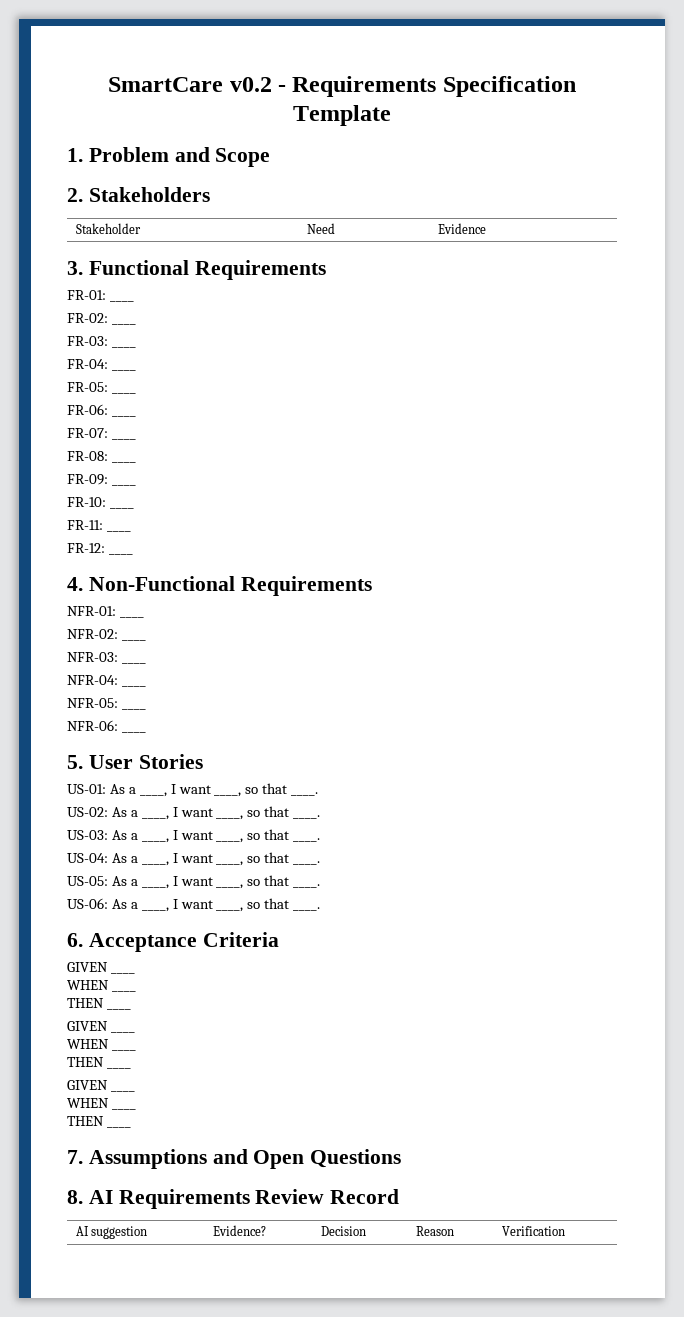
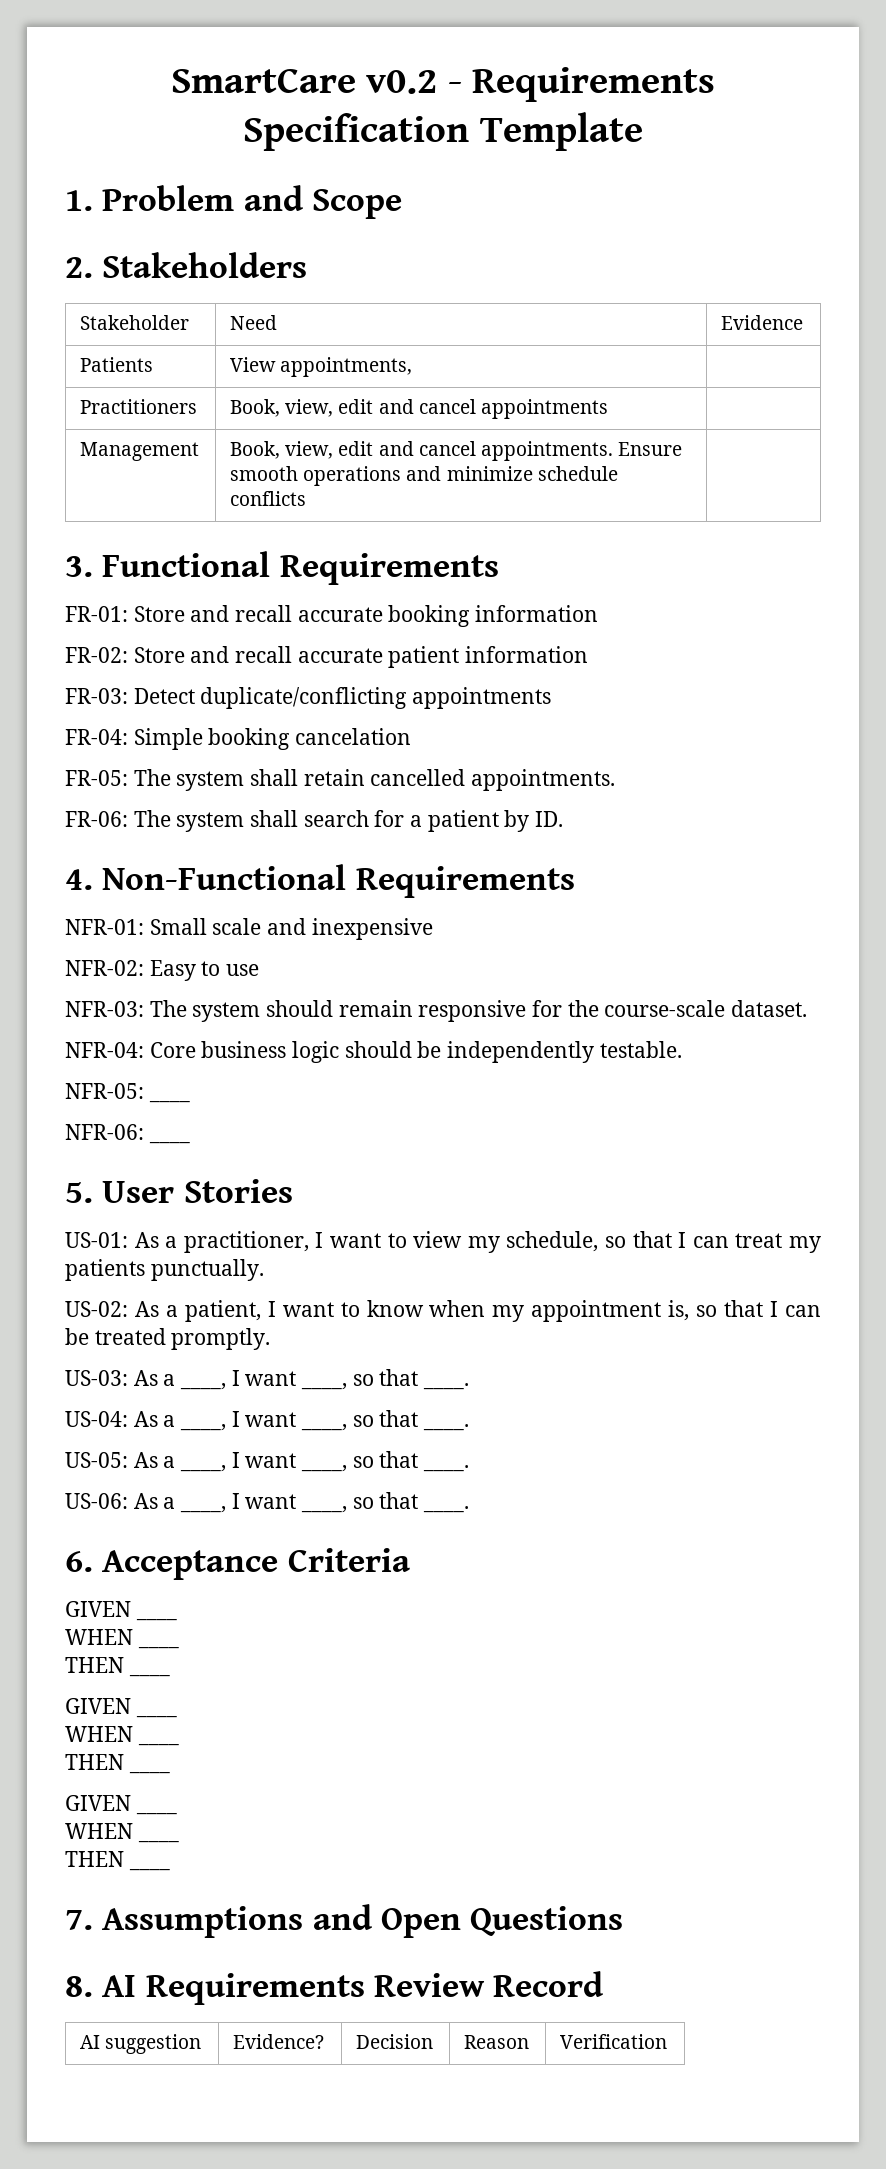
+ Patients | View appointments, |
+ Practitioners | Book, view, edit and cancel appointments |
+ Management | Book, view, edit and cancel appointments. Ensure smooth operations and minimize schedule conflicts |
  3. Functional Requirements
- FR-01: ____
- FR-02: ____
- FR-03: ____
- FR-04: ____
- FR-05: ____
- FR-06: ____
- FR-07: ____
- FR-08: ____
- FR-09: ____
- FR-10: ____
- FR-11: ____
- FR-12: ____
+ FR-01: Store and recall accurate booking information
+ FR-02: Store and recall accurate patient information
+ FR-03: Detect duplicate/conflicting appointments
+ FR-04: Simple booking cancelation
+ FR-05: The system shall retain cancelled appointments.
+ FR-06: The system shall search for a patient by ID.
  4. Non-Functional Requirements
- NFR-01: ____
- NFR-02: ____
- NFR-03: ____
- NFR-04: ____
+ NFR-01: Small scale and inexpensive
+ NFR-02: Easy to use
+ NFR-03: The system should remain responsive for the course-scale dataset.
+ NFR-04: Core business logic should be independently testable.
- US-01: As a ____, I want ____, so that ____.
+ US-01: As a practitioner, I want to view my schedule, so that I can treat my patients punctually.
- US-02: As a ____, I want ____, so that ____.
+ US-02: As a patient, I want to know when my appointment is, so that I can be treated promptly.

